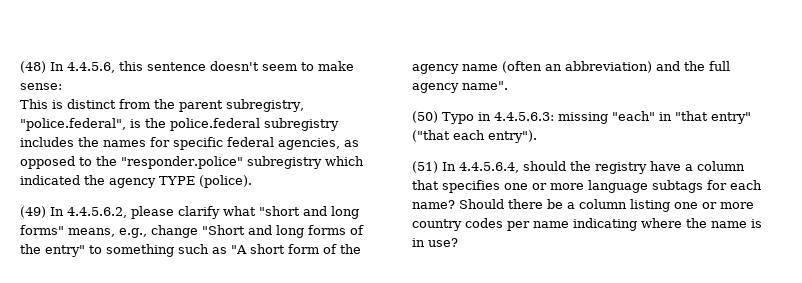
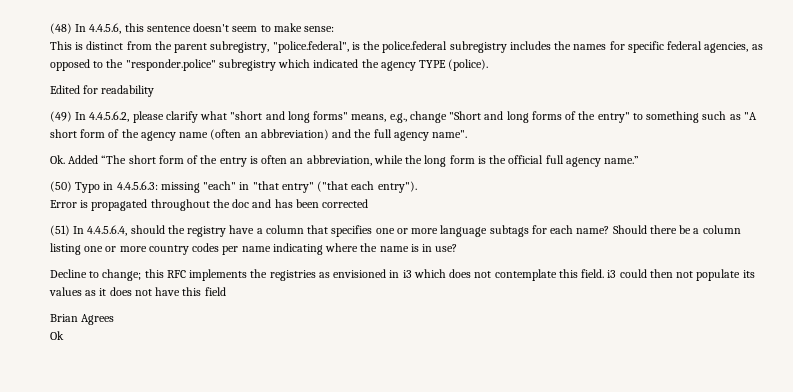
+ Edited for readability
+ Ok. Added “The short form of the entry is often an abbreviation, while the long form is the official full agency name.”
+ Error is propagated throughout the doc and has been corrected
+ Decline to change; this RFC implements the registries as envisioned in i3 which does not contemplate this field. i3 could then not populate its values as it does not have this field
+ Brian Agrees
+ Ok

